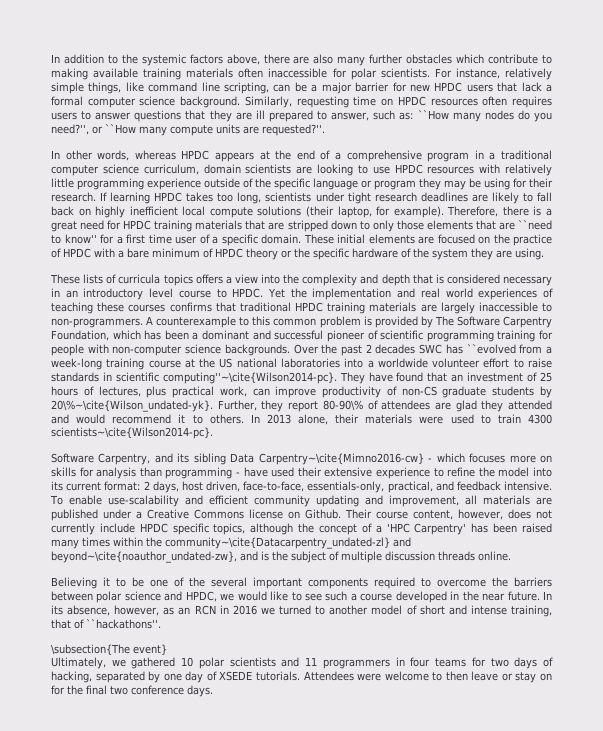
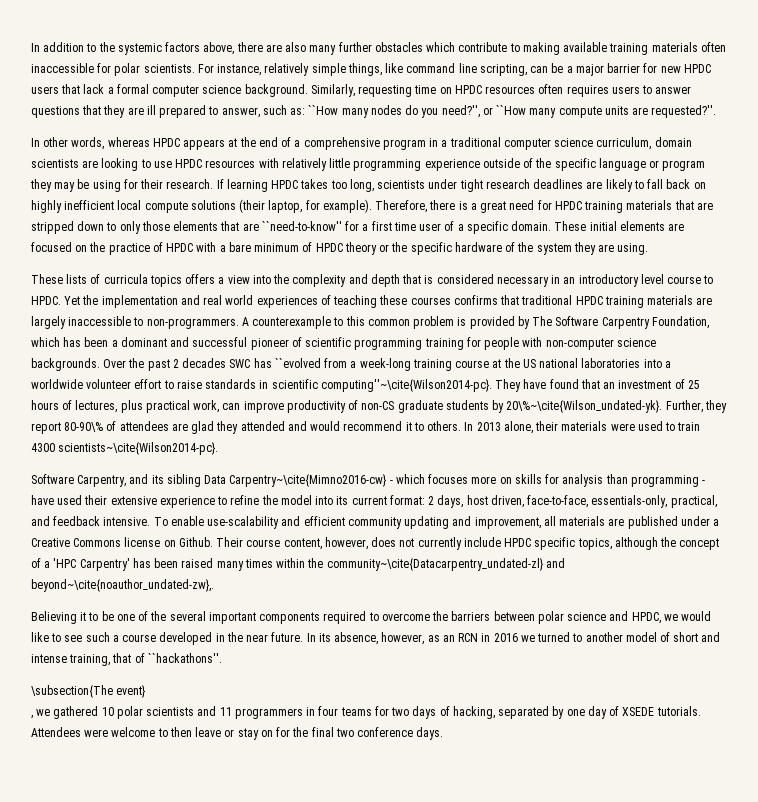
- Therefore, there is a great need for HPDC training materials that are stripped down to only those elements that are ``need to know'' for a first time user of a specific domain.
+ Therefore, there is a great need for HPDC training materials that are stripped down to only those elements that are ``need-to-know'' for a first time user of a specific domain.
- Their course content, however, does not currently include HPDC specific topics, although the concept of a 'HPC Carpentry' has been raised many times within the community~\cite{Datacarpentry_undated-zl} and beyond~\cite{noauthor_undated-zw}, and is the subject of multiple discussion threads online.
+ Their course content, however, does not currently include HPDC specific topics, although the concept of a 'HPC Carpentry' has been raised many times within the community~\cite{Datacarpentry_undated-zl} and beyond~\cite{noauthor_undated-zw},.
- Ultimately, we gathered 10 polar scientists and 11 programmers in four teams for two days of hacking, separated by one day of XSEDE tutorials.
+ , we gathered 10 polar scientists and 11 programmers in four teams for two days of hacking, separated by one day of XSEDE tutorials.

